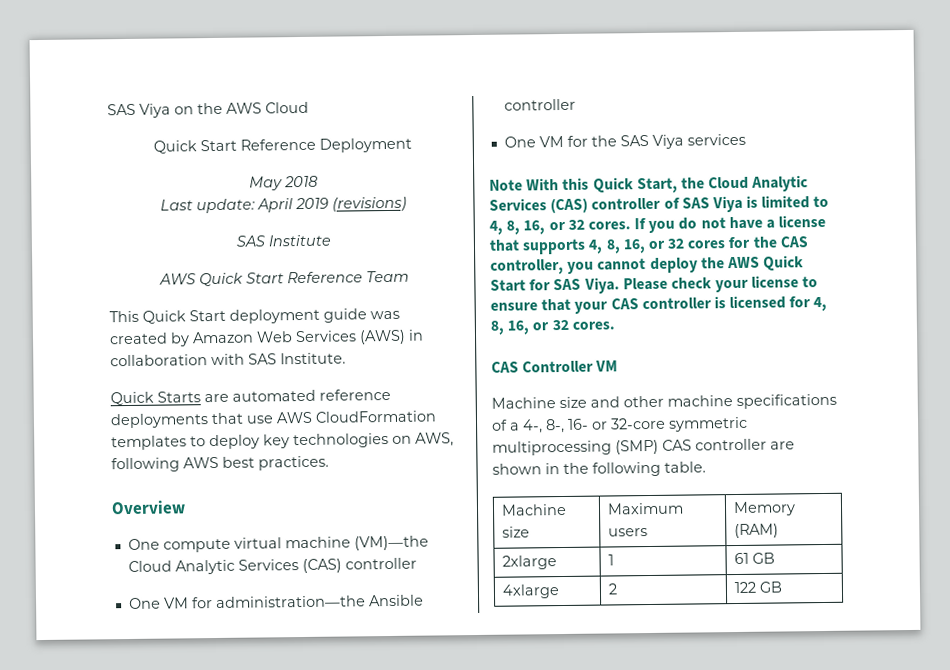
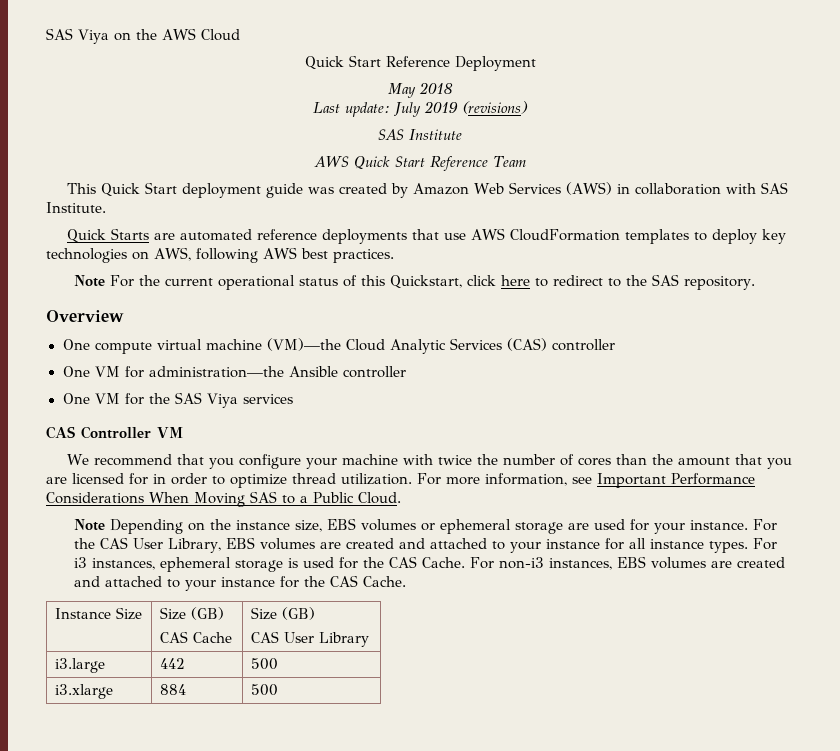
- Last update: April 2019 (revisions)
+ Last update: July 2019 (revisions)
+ Note For the current operational status of this Quickstart, click here to redirect to the SAS repository.
- Note With this Quick Start, the Cloud Analytic Services (CAS) controller of SAS Viya is limited to 4, 8, 16, or 32 cores. If you do not have a license that supports 4, 8, 16, or 32 cores for the CAS controller, you cannot deploy the AWS Quick Start for SAS Viya. Please check your license to ensure that your CAS controller is licensed for 4, 8, 16, or 32 cores.
  CAS Controller VM
- Machine size and other machine specifications of a 4-, 8-, 16- or 32-core symmetric multiprocessing (SMP) CAS controller are shown in the following table.
- Machine size | Maximum users | Memory (RAM)
- 2xlarge | 1 | 61 GB
- 4xlarge | 2 | 122 GB
+ We recommend that you configure your machine with twice the number of cores than the amount that you are licensed for in order to optimize thread utilization. For more information, see Important Performance Considerations When Moving SAS to a Public Cloud.
+ Note Depending on the instance size, EBS volumes or ephemeral storage are used for your instance. For the CAS User Library, EBS volumes are created and attached to your instance for all instance types. For i3 instances, ephemeral storage is used for the CAS Cache. For non-i3 instances, EBS volumes are created and attached to your instance for the CAS Cache.
+ Instance Size | Size (GB)
+ CAS Cache | Size (GB)
+ CAS User Library
+ i3.large | 442 | 500
+ i3.xlarge | 884 | 500

